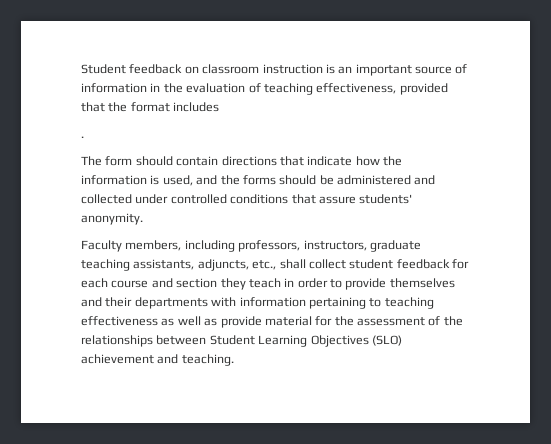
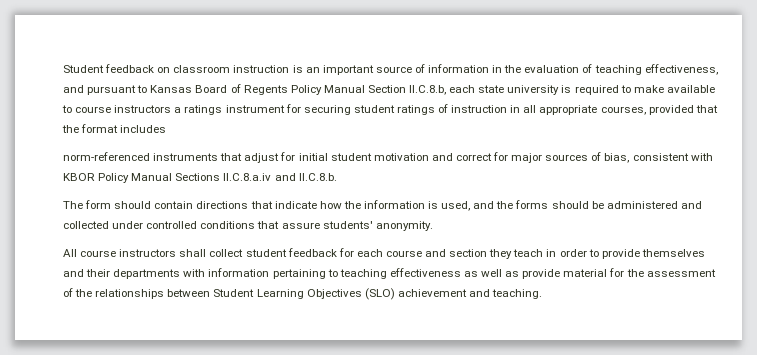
- Student feedback on classroom instruction is an important source of information in the evaluation of teaching effectiveness, provided that the format includes
+ Student feedback on classroom instruction is an important source of information in the evaluation of teaching effectiveness, and pursuant to Kansas Board of Regents Policy Manual Section II.C.8.b, each state university is required to make available to course instructors a ratings instrument for securing student ratings of instruction in all appropriate courses, provided that the format includes
- .
+ norm-referenced instruments that adjust for initial student motivation and correct for major sources of bias, consistent with KBOR Policy Manual Sections II.C.8.a.iv and II.C.8.b.
- Faculty members, including professors, instructors, graduate teaching assistants, adjuncts, etc., shall collect student feedback for each course and section they teach in order to provide themselves and their departments with information pertaining to teaching effectiveness as well as provide material for the assessment of the relationships between Student Learning Objectives (SLO) achievement and teaching.
+ All course instructors shall collect student feedback for each course and section they teach in order to provide themselves and their departments with information pertaining to teaching effectiveness as well as provide material for the assessment of the relationships between Student Learning Objectives (SLO) achievement and teaching.

